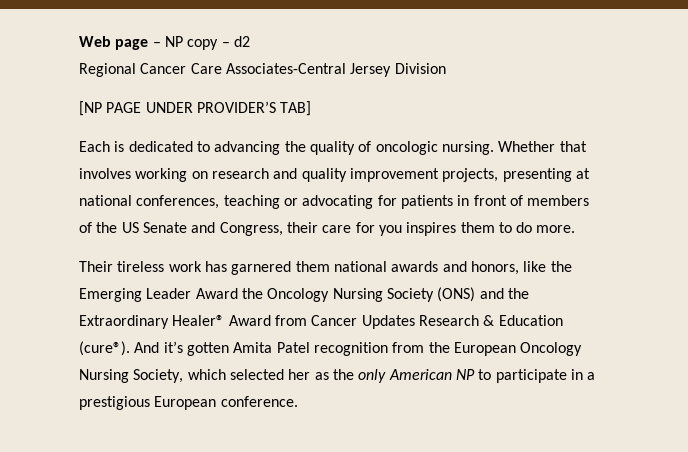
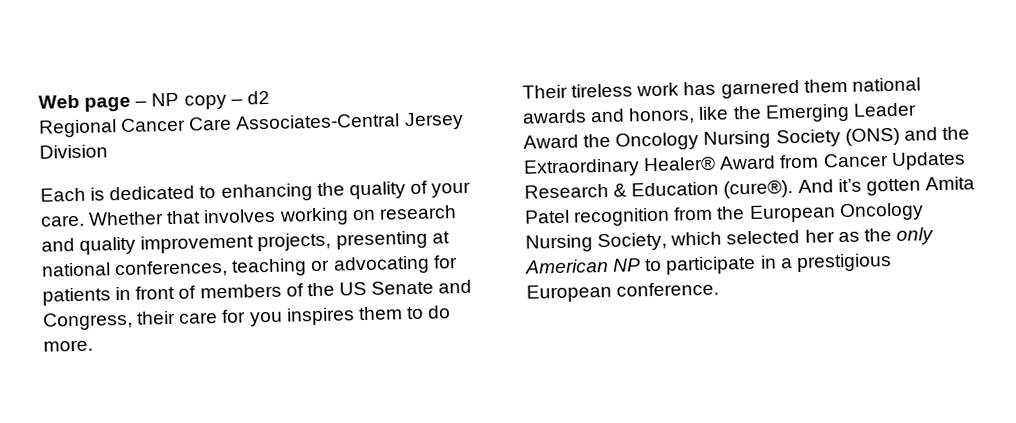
- [NP PAGE UNDER PROVIDER’S TAB]
- Each is dedicated to advancing the quality of oncologic nursing.
+ Each is dedicated to enhancing the quality of your care.

